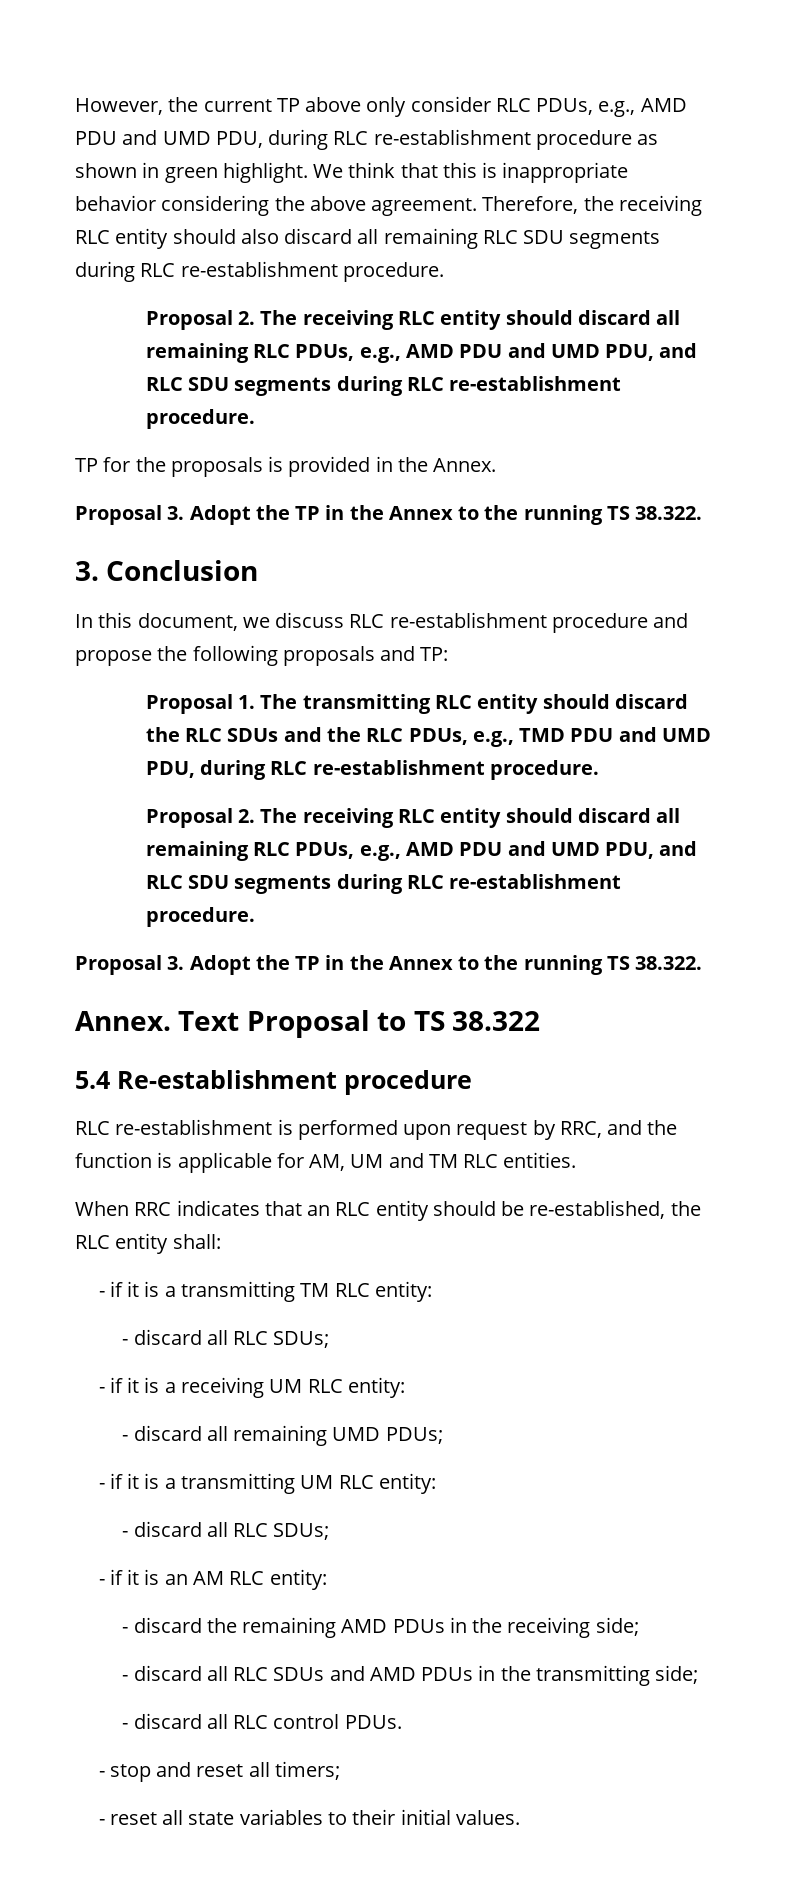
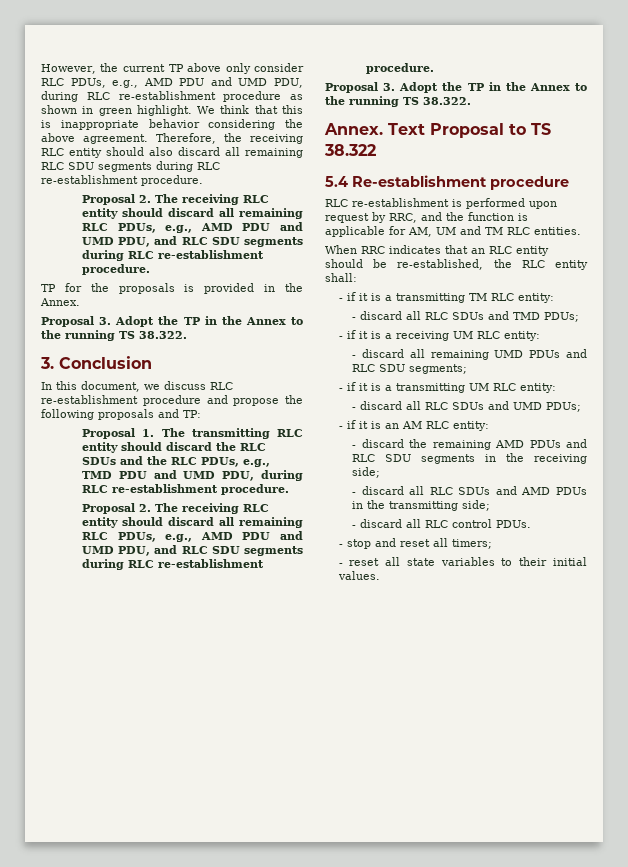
  - if it is a transmitting TM RLC entity:
- - discard all RLC SDUs;
+ - discard all RLC SDUs and TMD PDUs;
- - discard all remaining UMD PDUs;
+ - discard all remaining UMD PDUs and RLC SDU segments;
  - if it is a transmitting UM RLC entity:
- - discard all RLC SDUs;
+ - discard all RLC SDUs and UMD PDUs;
- - discard the remaining AMD PDUs in the receiving side;
+ - discard the remaining AMD PDUs and RLC SDU segments in the receiving side;

